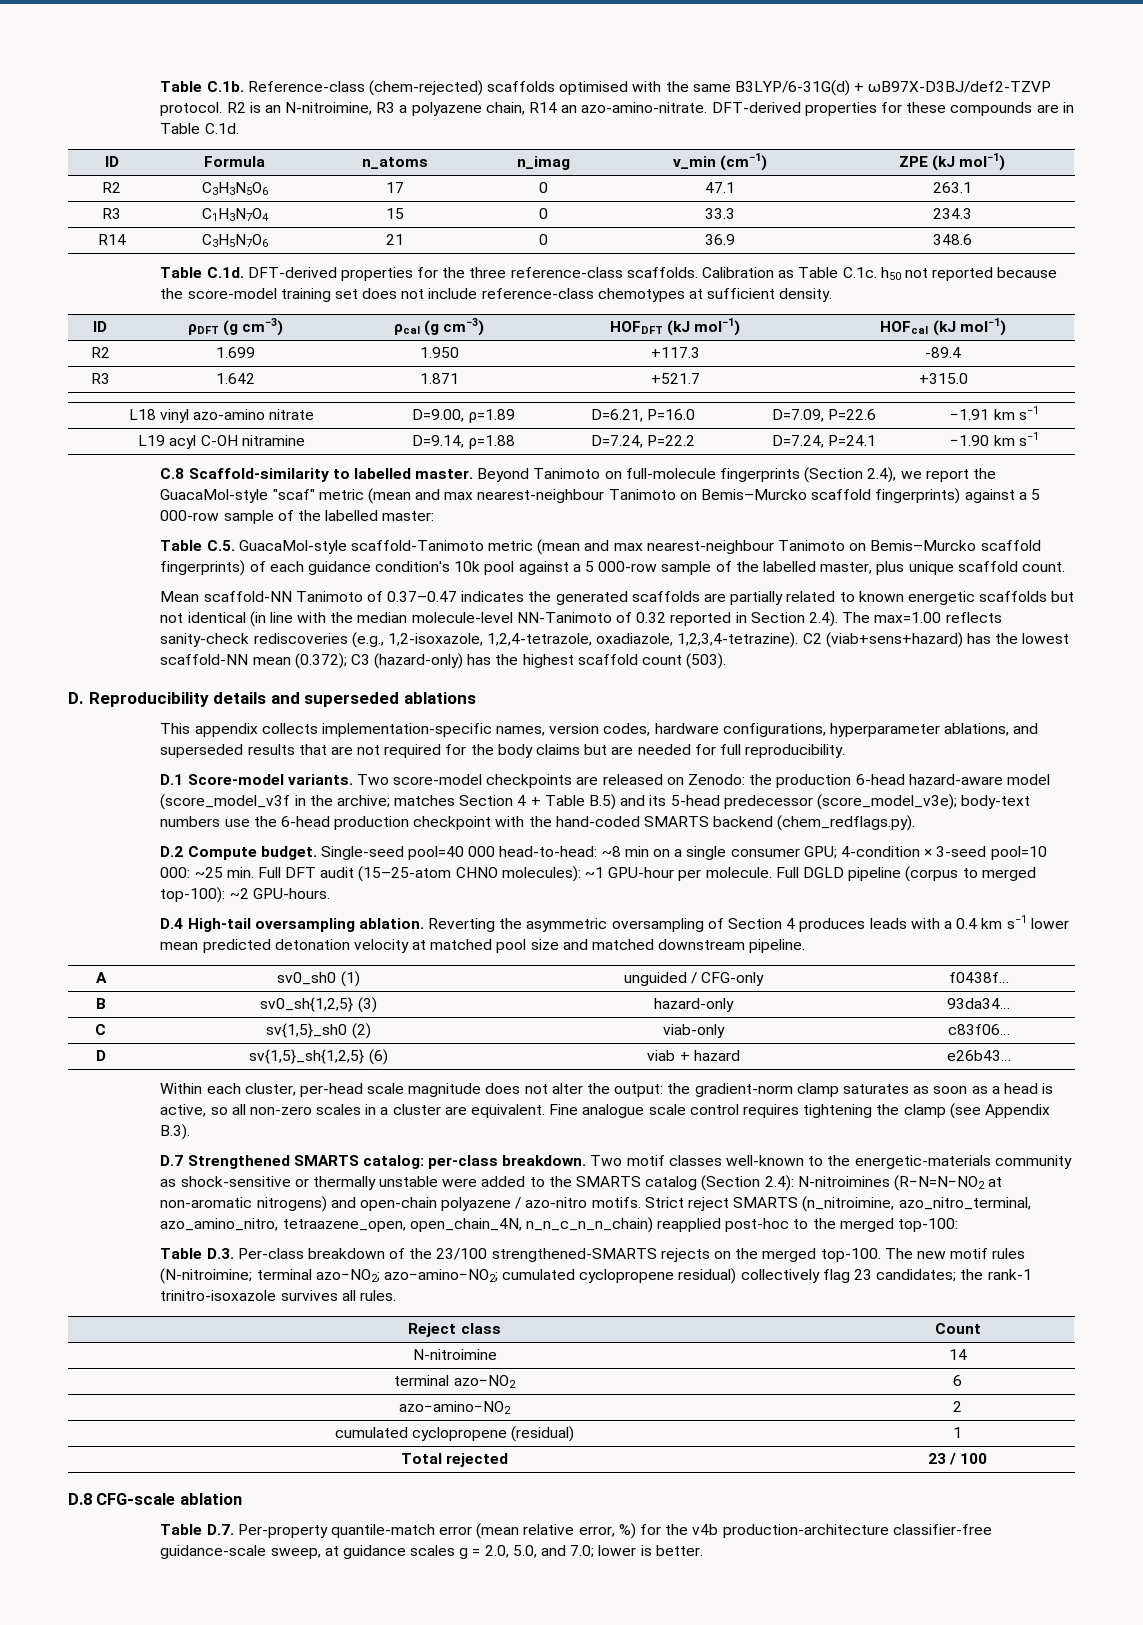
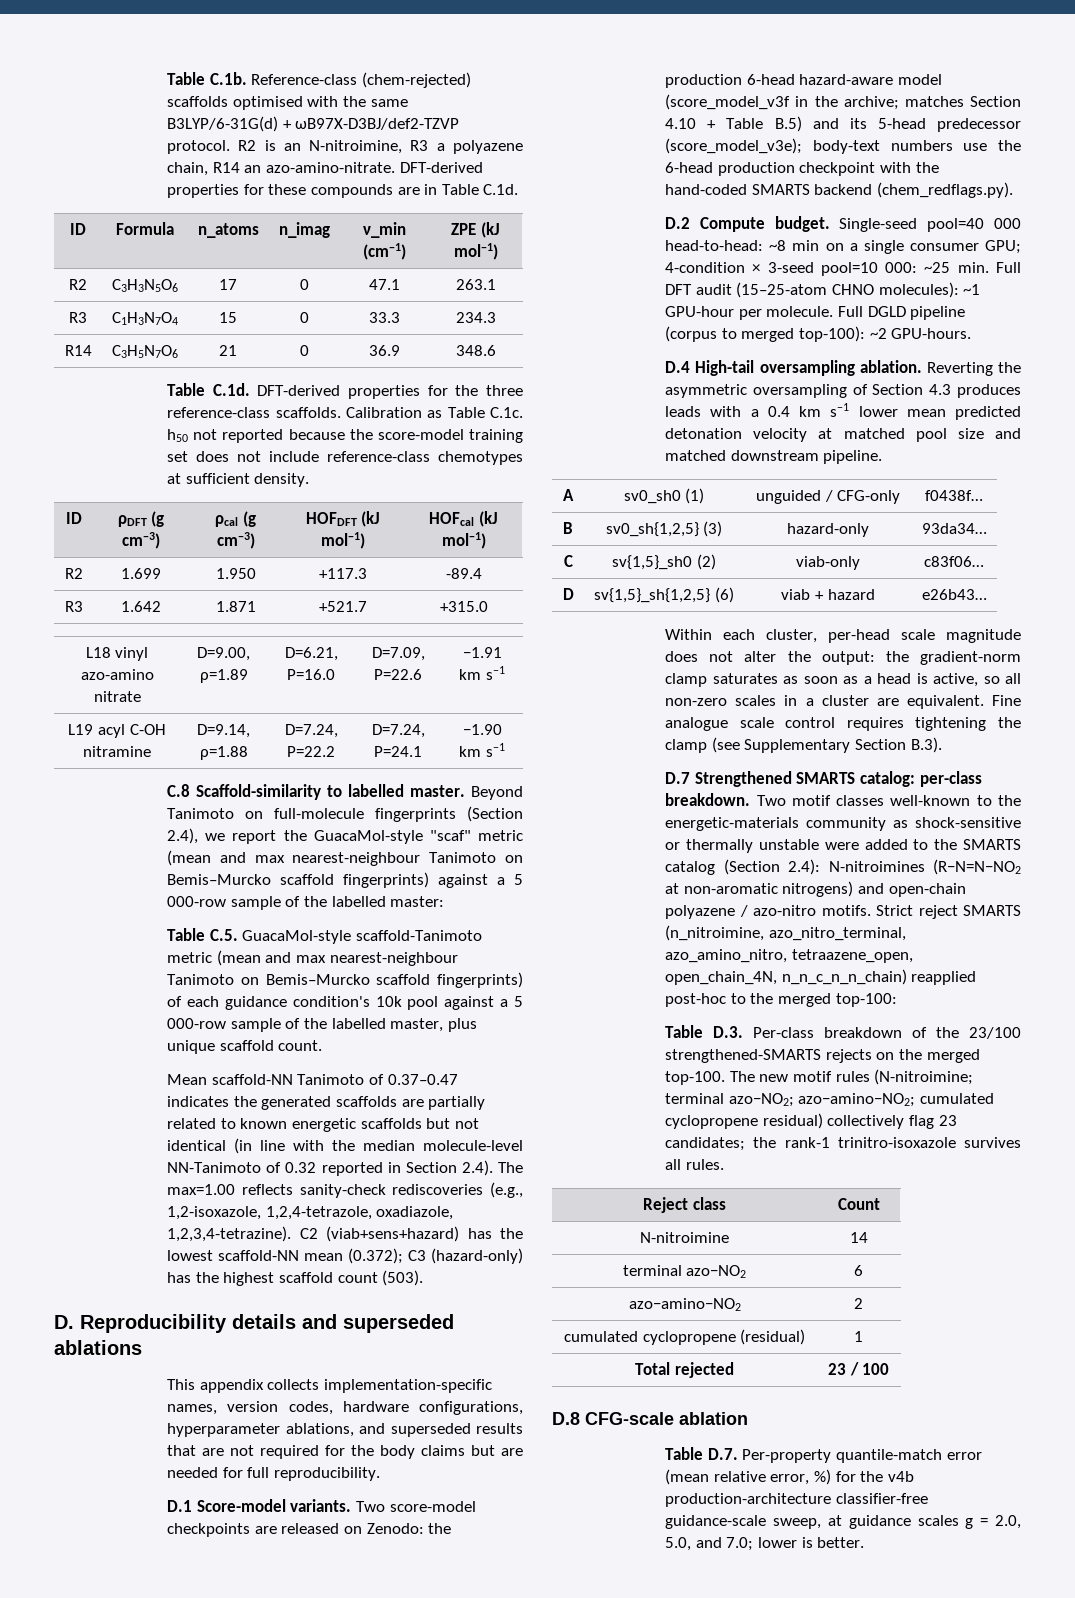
- Two score-model checkpoints are released on Zenodo: the production 6-head hazard-aware model (score_model_v3f in the archive; matches Section 4 + Table B.5) and its 5-head predecessor (score_model_v3e); body-text numbers use the 6-head production checkpoint with the hand-coded SMARTS backend (chem_redflags.py).
+ Two score-model checkpoints are released on Zenodo: the production 6-head hazard-aware model (score_model_v3f in the archive; matches Section 4.10 + Table B.5) and its 5-head predecessor (score_model_v3e); body-text numbers use the 6-head production checkpoint with the hand-coded SMARTS backend (chem_redflags.py).
- Reverting the asymmetric oversampling of Section 4 produces leads with a 0.4 km s−1 lower mean predicted detonation velocity at matched pool size and matched downstream pipeline.
+ Reverting the asymmetric oversampling of Section 4.3 produces leads with a 0.4 km s−1 lower mean predicted detonation velocity at matched pool size and matched downstream pipeline.
- Fine analogue scale control requires tightening the clamp (see Appendix B.3).
+ Fine analogue scale control requires tightening the clamp (see Supplementary Section B.3).

